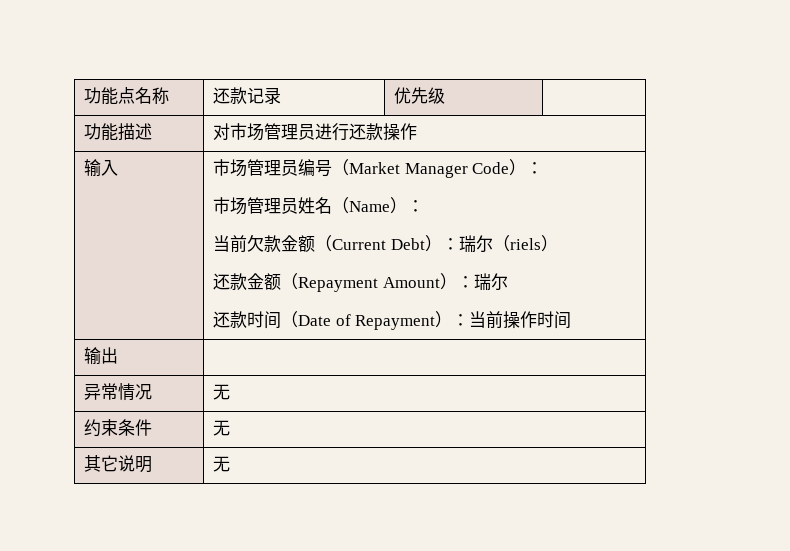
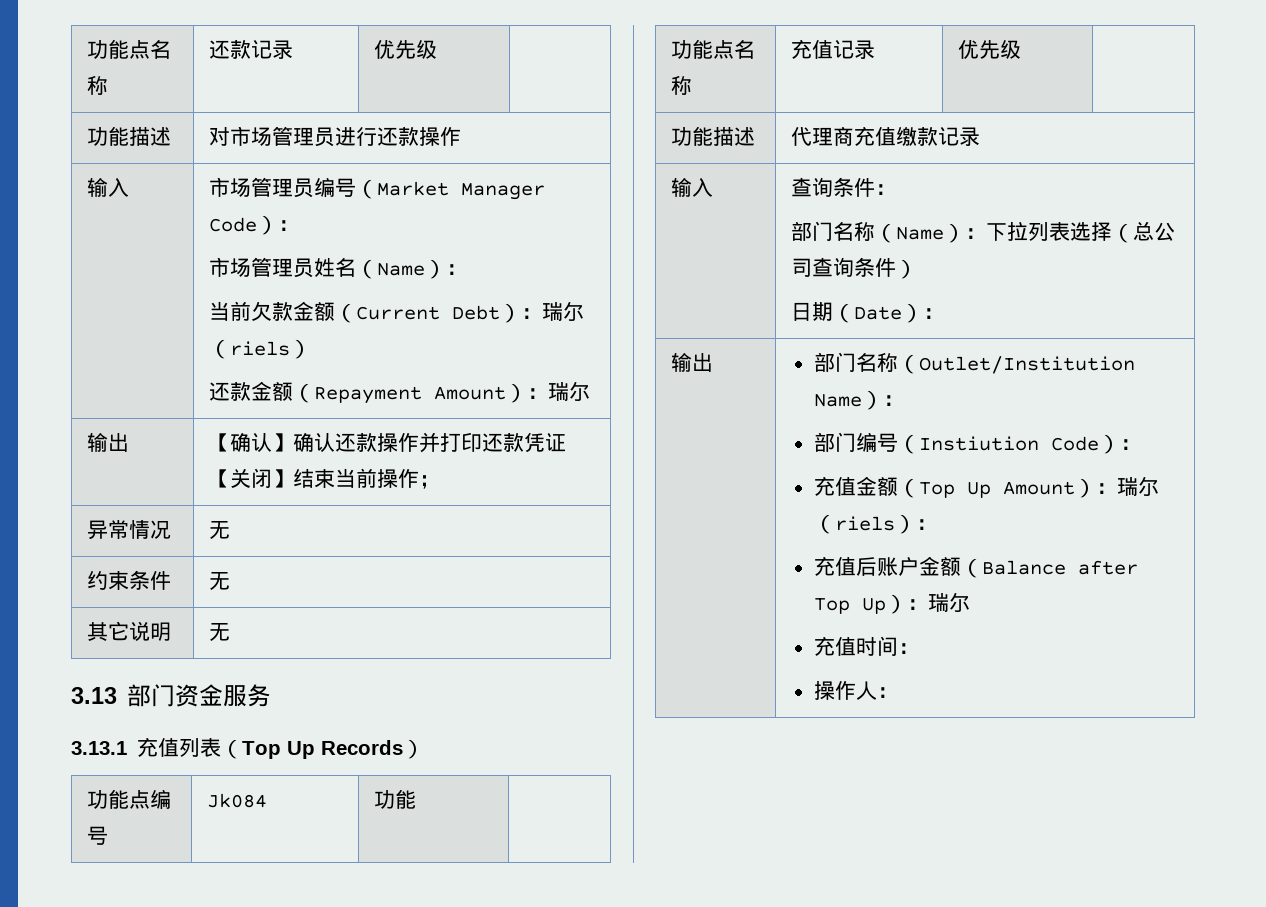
- 还款时间（Date of Repayment）：当前操作时间
- 输出 |
+ 输出 | 【确认】确认还款操作并打印还款凭证【关闭】结束当前操作；
+ 3.13部门资金服务
+ 3.13.1充值列表（Top Up Records）
+ 功能点编号 | Jk084 | 功能 |
+ 功能点名称 | 充值记录 | 优先级 |
+ 功能描述 | 代理商充值缴款记录
+ 输入 | 查询条件：
+ 部门名称（Name）：下拉列表选择（总公司查询条件）
+ 日期（Date）：
+ 输出 | 部门名称（Outlet/Institution Name）：
+ 部门编号（Instiution Code）：
+ 充值金额（Top Up Amount）：瑞尔（riels）：
+ 充值后账户金额（Balance after Top Up）：瑞尔
+ 充值时间：
+ 操作人：

